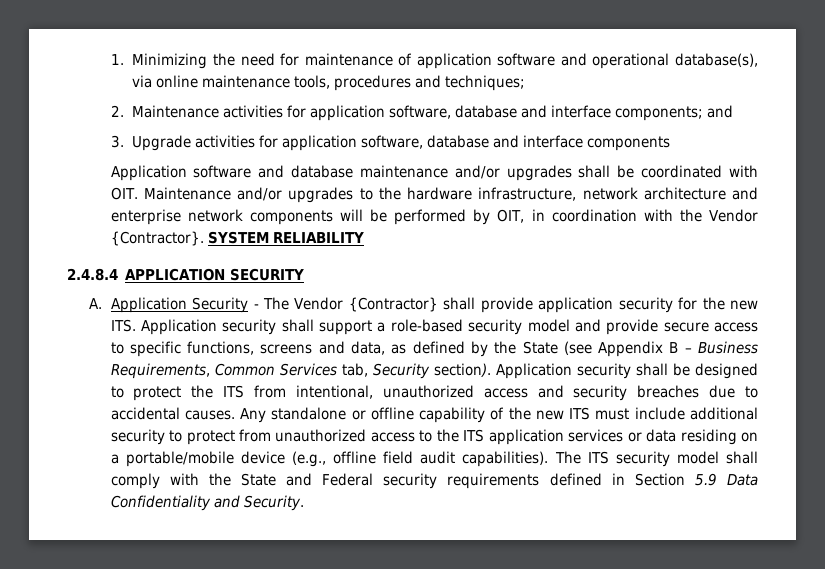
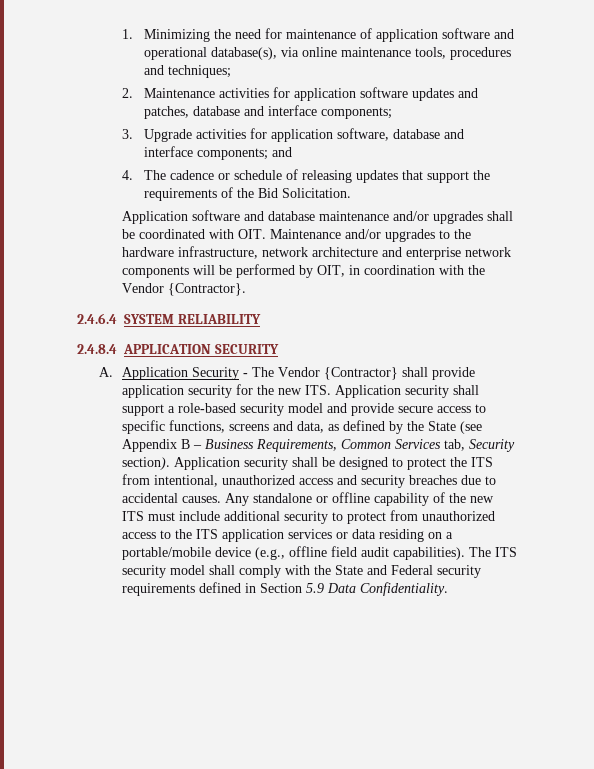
- 2. Maintenance activities for application software, database and interface components; and
+ 2. Maintenance activities for application software updates and patches, database and interface components;
- 3. Upgrade activities for application software, database and interface components
+ 3. Upgrade activities for application software, database and interface components; and
+ 4. The cadence or schedule of releasing updates that support the requirements of the Bid Solicitation.
- Application software and database maintenance and/or upgrades shall be coordinated with OIT. Maintenance and/or upgrades to the hardware infrastructure, network architecture and enterprise network components will be performed by OIT, in coordination with the Vendor {Contractor}. SYSTEM RELIABILITY
+ Application software and database maintenance and/or upgrades shall be coordinated with OIT. Maintenance and/or upgrades to the hardware infrastructure, network architecture and enterprise network components will be performed by OIT, in coordination with the Vendor {Contractor}.
+ 2.4.6.4 SYSTEM RELIABILITY
- The ITS security model shall comply with the State and Federal security requirements defined in Section 5.9 Data Confidentiality and Security.
+ The ITS security model shall comply with the State and Federal security requirements defined in Section 5.9 Data Confidentiality.

